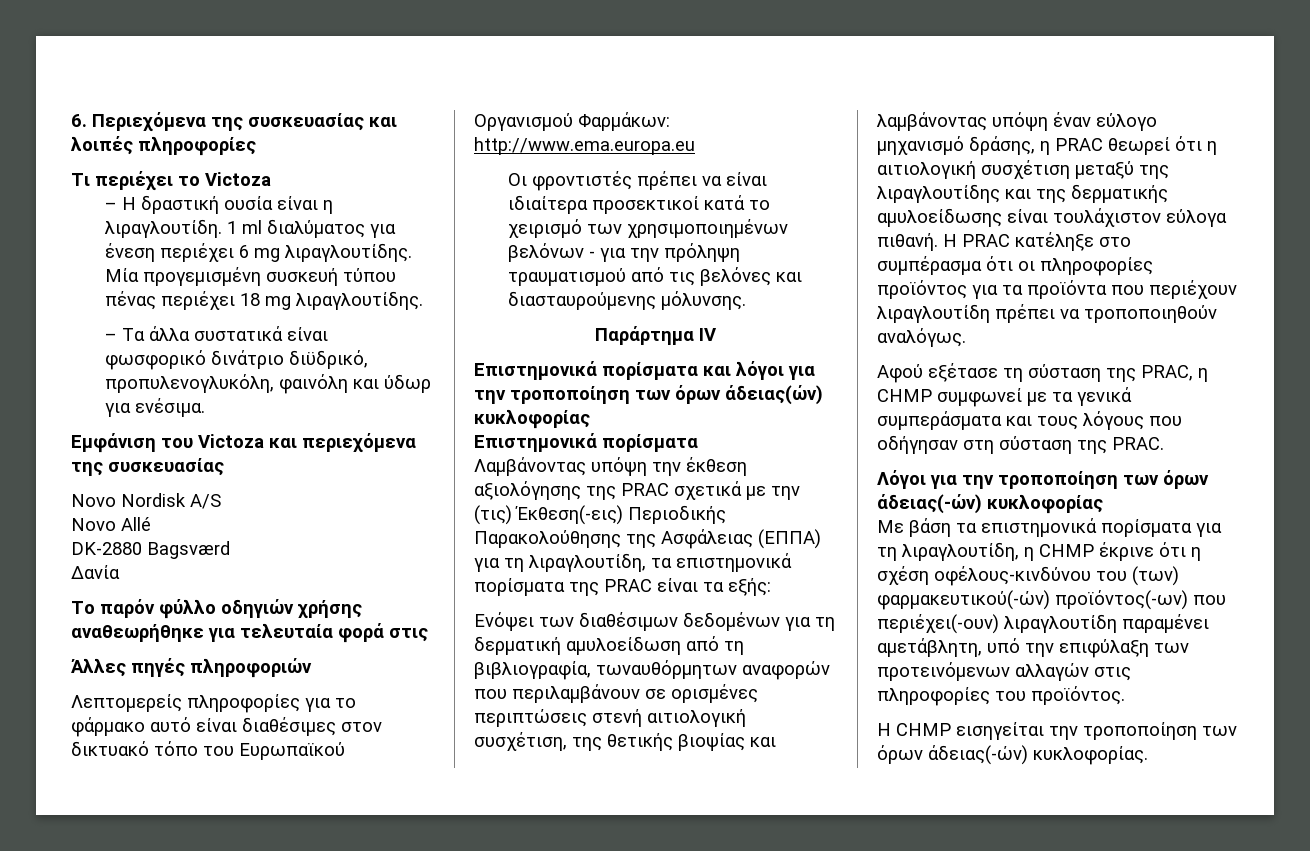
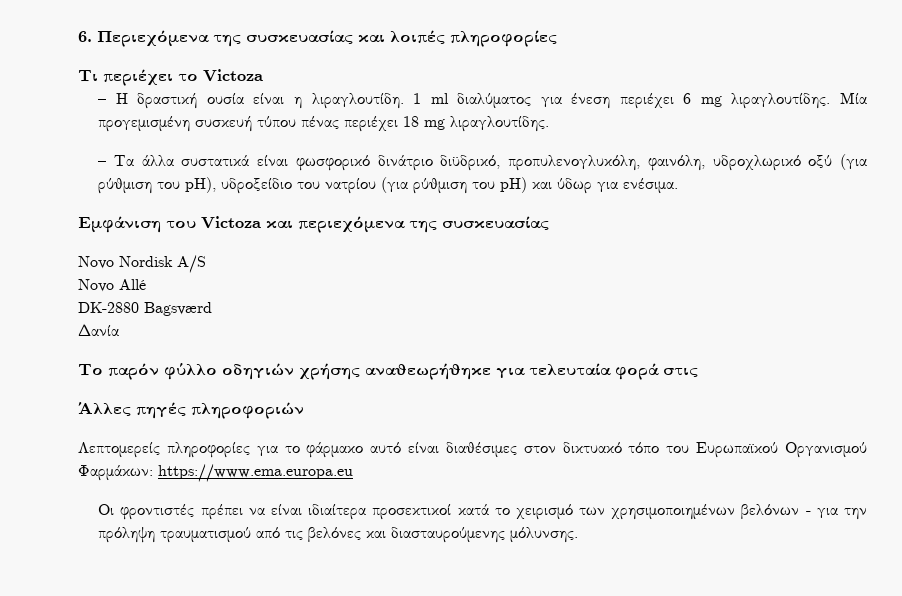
- – Τα άλλα συστατικά είναι φωσφορικό δινάτριο διϋδρικό, προπυλενογλυκόλη, φαινόλη και ύδωρ για ενέσιμα.
+ – Τα άλλα συστατικά είναι φωσφορικό δινάτριο διϋδρικό, προπυλενογλυκόλη, φαινόλη, υδροχλωρικό οξύ (για ρύθμιση του pH), υδροξείδιο του νατρίου (για ρύθμιση του pH) και ύδωρ για ενέσιμα.
- Λεπτομερείς πληροφορίες για το φάρμακο αυτό είναι διαθέσιμες στον δικτυακό τόπο του Ευρωπαϊκού Οργανισμού Φαρμάκων: http://www.ema.europa.eu
+ Λεπτομερείς πληροφορίες για το φάρμακο αυτό είναι διαθέσιμες στον δικτυακό τόπο του Ευρωπαϊκού Οργανισμού Φαρμάκων: https://www.ema.europa.eu
- Παράρτημα IV
- Επιστημονικά πορίσματα και λόγοι για την τροποποίηση των όρων άδειας(ών) κυκλοφορίας
- Επιστημονικά πορίσματα
- Λαμβάνοντας υπόψη την έκθεση αξιολόγησης της PRAC σχετικά με την (τις) Έκθεση(-εις) Περιοδικής Παρακολούθησης της Ασφάλειας (ΕΠΠΑ) για τη λιραγλουτίδη, τα επιστημονικά πορίσματα της PRAC είναι τα εξής:
- Ενόψει των διαθέσιμων δεδομένων για τη δερματική αμυλοείδωση από τη βιβλιογραφία, τωναυθόρμητων αναφορών που περιλαμβάνουν σε ορισμένες περιπτώσεις στενή αιτιολογική συσχέτιση, της θετικής βιοψίας και λαμβάνοντας υπόψη έναν εύλογο μηχανισμό δράσης, η PRAC θεωρεί ότι η αιτιολογική συσχέτιση μεταξύ της λιραγλουτίδης και της δερματικής αμυλοείδωσης είναι τουλάχιστον εύλογα πιθανή. Η PRAC κατέληξε στο συμπέρασμα ότι οι πληροφορίες προϊόντος για τα προϊόντα που περιέχουν λιραγλουτίδη πρέπει να τροποποιηθούν αναλόγως.
- Αφού εξέτασε τη σύσταση της PRAC, η CHMP συμφωνεί με τα γενικά συμπεράσματα και τους λόγους που οδήγησαν στη σύσταση της PRAC.
- Λόγοι για την τροποποίηση των όρων άδειας(-ών) κυκλοφορίας
- Με βάση τα επιστημονικά πορίσματα για τη λιραγλουτίδη, η CHMP έκρινε ότι η σχέση οφέλους-κινδύνου του (των) φαρμακευτικού(-ών) προϊόντος(-ων) που περιέχει(-ουν) λιραγλουτίδη παραμένει αμετάβλητη, υπό την επιφύλαξη των προτεινόμενων αλλαγών στις πληροφορίες του προϊόντος.
- Η CHMP εισηγείται την τροποποίηση των όρων άδειας(-ών) κυκλοφορίας.

